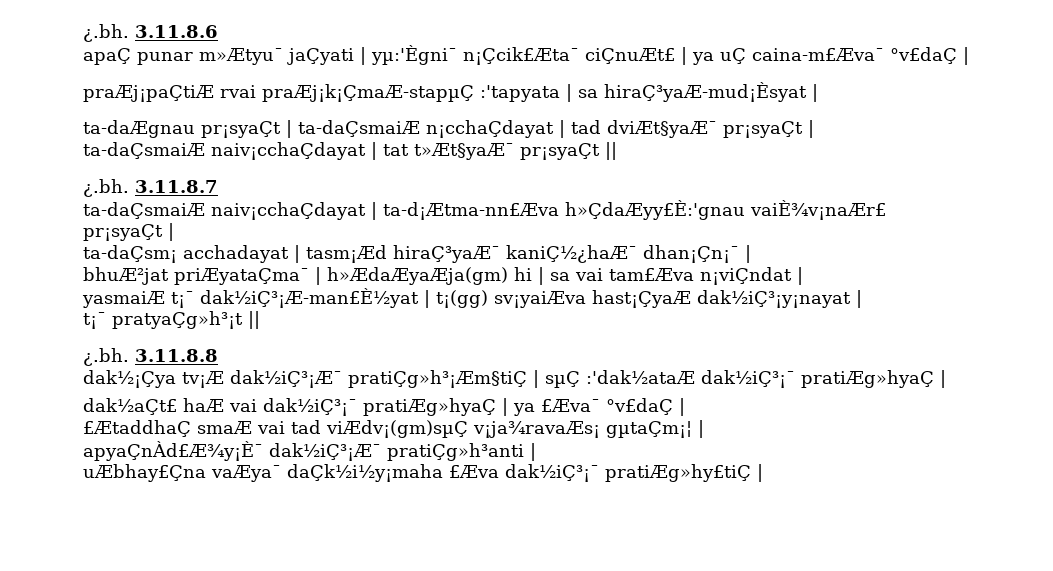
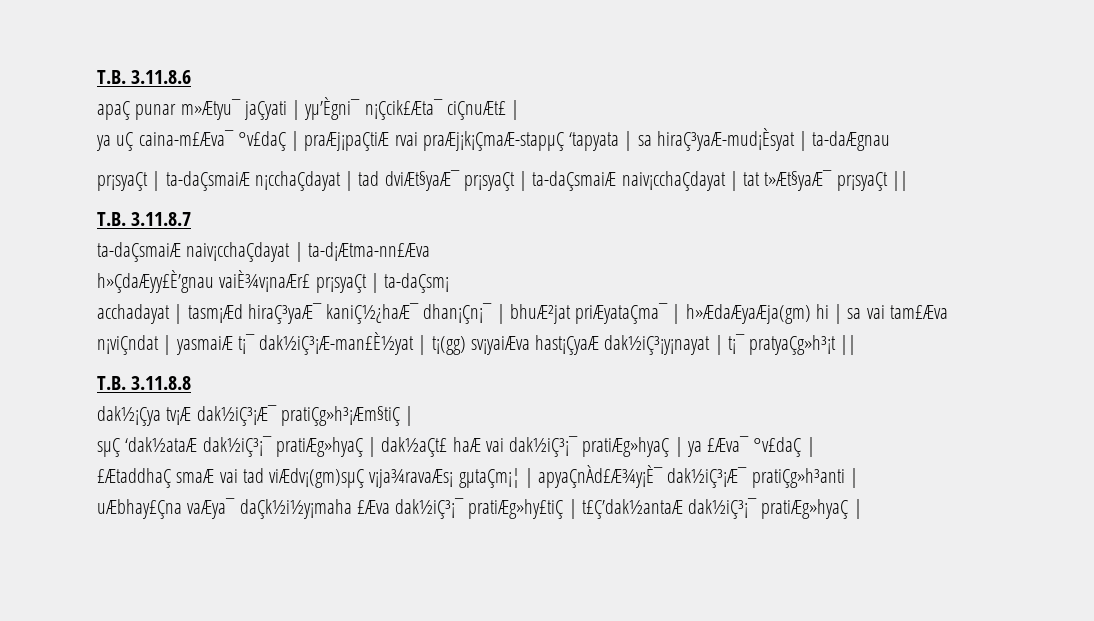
- ¿.bh. 3.11.8.6
+ T.B. 3.11.8.6
- apaÇ punar m»Ætyu¯ jaÇyati | yµ:'Ègni¯ n¡Çcik£Æta¯ ciÇnuÆt£ | ya uÇ caina-m£Æva¯ °v£daÇ |
- praÆj¡paÇtiÆ rvai praÆj¡k¡ÇmaÆ-stapµÇ :'tapyata | sa hiraÇ³yaÆ-mud¡Èsyat |
- ta-daÆgnau pr¡syaÇt | ta-daÇsmaiÆ n¡cchaÇdayat | tad dviÆt§yaÆ¯ pr¡syaÇt |
- ta-daÇsmaiÆ naiv¡cchaÇdayat | tat t»Æt§yaÆ¯ pr¡syaÇt ||
+ apaÇ punar m»Ætyu¯ jaÇyati | yµ’Ègni¯ n¡Çcik£Æta¯ ciÇnuÆt£ |
+ ya uÇ caina-m£Æva¯ °v£daÇ | praÆj¡paÇtiÆ rvai praÆj¡k¡ÇmaÆ-stapµÇ ‘tapyata | sa hiraÇ³yaÆ-mud¡Èsyat | ta-daÆgnau
+ pr¡syaÇt | ta-daÇsmaiÆ n¡cchaÇdayat | tad dviÆt§yaÆ¯ pr¡syaÇt | ta-daÇsmaiÆ naiv¡cchaÇdayat | tat t»Æt§yaÆ¯ pr¡syaÇt ||
- ¿.bh. 3.11.8.7
+ T.B. 3.11.8.7
- ta-daÇsmaiÆ naiv¡cchaÇdayat | ta-d¡Ætma-nn£Æva h»ÇdaÆyy£È:'gnau vaiÈ¾v¡naÆr£ pr¡syaÇt |
- ta-daÇsm¡ acchadayat | tasm¡Æd hiraÇ³yaÆ¯ kaniÇ½¿haÆ¯ dhan¡Çn¡¯ |
- bhuÆ²jat priÆyataÇma¯ | h»ÆdaÆyaÆja(gm) hi | sa vai tam£Æva n¡viÇndat |
- yasmaiÆ t¡¯ dak½iÇ³¡Æ-man£È½yat | t¡(gg) sv¡yaiÆva hast¡ÇyaÆ dak½iÇ³¡y¡nayat |
- t¡¯ pratyaÇg»h³¡t ||
+ ta-daÇsmaiÆ naiv¡cchaÇdayat | ta-d¡Ætma-nn£Æva
+ h»ÇdaÆyy£È’gnau vaiÈ¾v¡naÆr£ pr¡syaÇt | ta-daÇsm¡
+ acchadayat | tasm¡Æd hiraÇ³yaÆ¯ kaniÇ½¿haÆ¯ dhan¡Çn¡¯ | bhuÆ²jat priÆyataÇma¯ | h»ÆdaÆyaÆja(gm) hi | sa vai tam£Æva n¡viÇndat | yasmaiÆ t¡¯ dak½iÇ³¡Æ-man£È½yat | t¡(gg) sv¡yaiÆva hast¡ÇyaÆ dak½iÇ³¡y¡nayat | t¡¯ pratyaÇg»h³¡t ||
- ¿.bh. 3.11.8.8
+ T.B. 3.11.8.8
- dak½¡Çya tv¡Æ dak½iÇ³¡Æ¯ pratiÇg»h³¡Æm§tiÇ | sµÇ :'dak½ataÆ dak½iÇ³¡¯ pratiÆg»hyaÇ |
- dak½aÇt£ haÆ vai dak½iÇ³¡¯ pratiÆg»hyaÇ | ya £Æva¯ °v£daÇ |
+ dak½¡Çya tv¡Æ dak½iÇ³¡Æ¯ pratiÇg»h³¡Æm§tiÇ |
+ sµÇ ‘dak½ataÆ dak½iÇ³¡¯ pratiÆg»hyaÇ | dak½aÇt£ haÆ vai dak½iÇ³¡¯ pratiÆg»hyaÇ | ya £Æva¯ °v£daÇ |
- £ÆtaddhaÇ smaÆ vai tad viÆdv¡(gm)sµÇ v¡ja¾ravaÆs¡ gµtaÇm¡¦ |
- apyaÇnÀd£Æ¾y¡È¯ dak½iÇ³¡Æ¯ pratiÇg»h³anti |
+ £ÆtaddhaÇ smaÆ vai tad viÆdv¡(gm)sµÇ v¡ja¾ravaÆs¡ gµtaÇm¡¦ | apyaÇnÀd£Æ¾y¡È¯ dak½iÇ³¡Æ¯ pratiÇg»h³anti |
- uÆbhay£Çna vaÆya¯ daÇk½i½y¡maha £Æva dak½iÇ³¡¯ pratiÆg»hy£tiÇ |
+ uÆbhay£Çna vaÆya¯ daÇk½i½y¡maha £Æva dak½iÇ³¡¯ pratiÆg»hy£tiÇ | t£Ç’dak½antaÆ dak½iÇ³¡¯ pratiÆg»hyaÇ |

